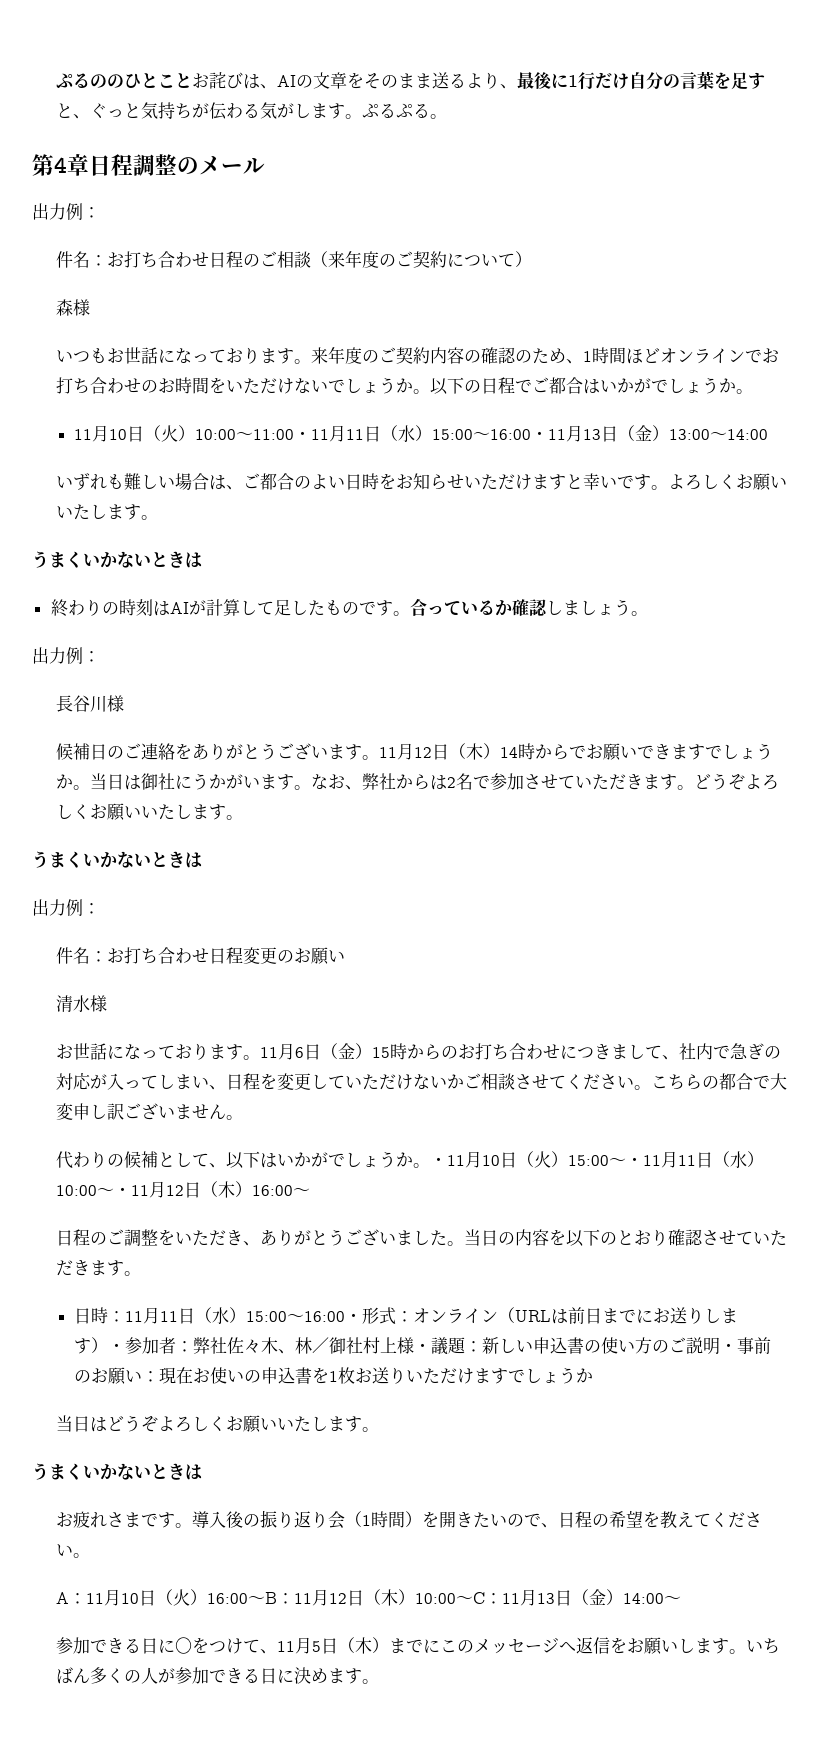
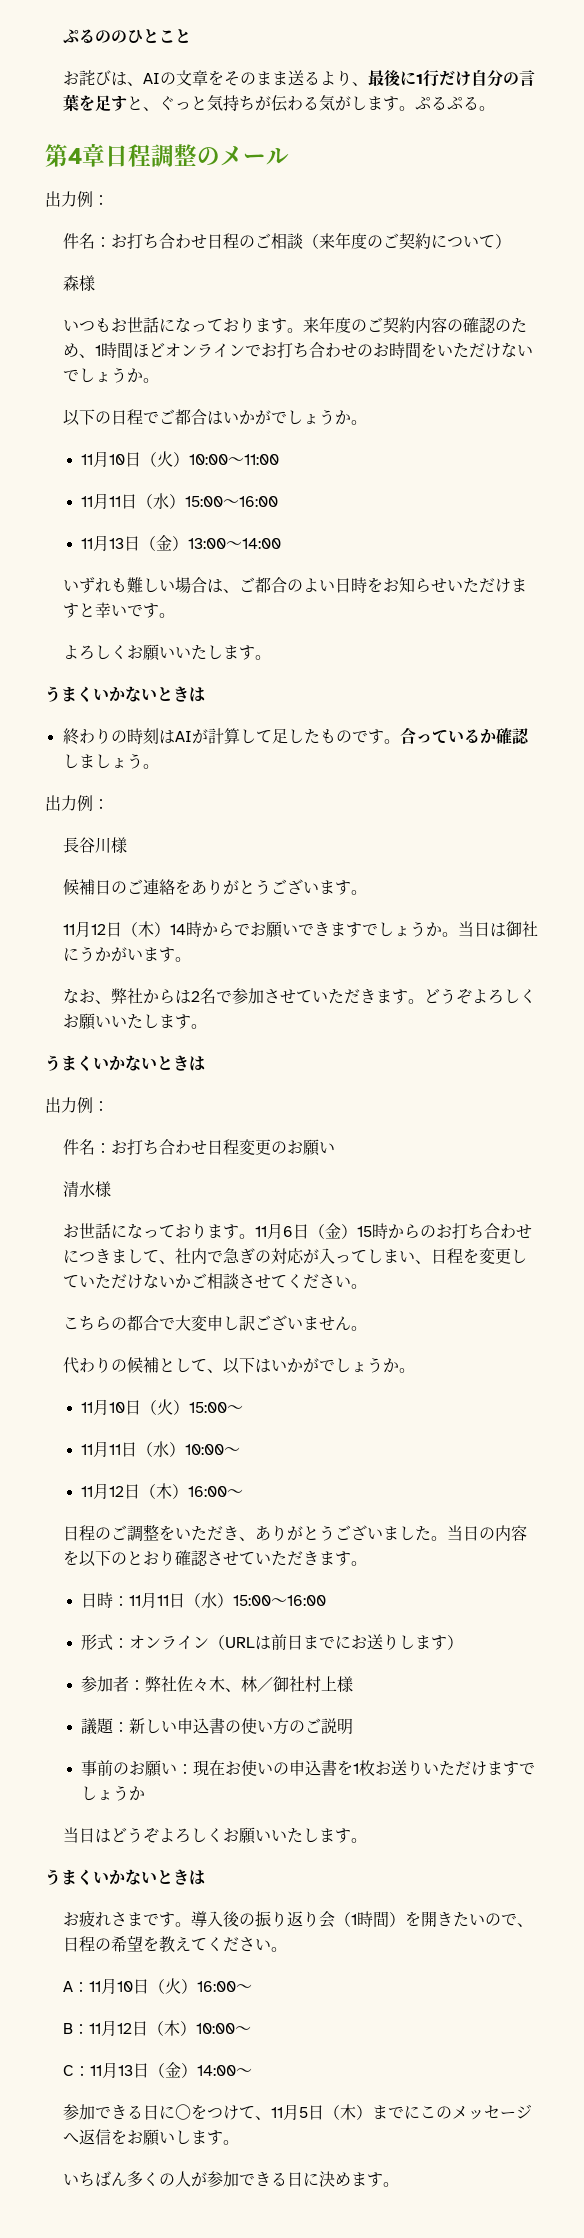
- ぷるののひとことお詫びは、AIの文章をそのまま送るより、最後に1行だけ自分の言葉を足すと、ぐっと気持ちが伝わる気がします。
+ ぷるののひとこと
+ お詫びは、AIの文章をそのまま送るより、最後に1行だけ自分の言葉を足すと、ぐっと気持ちが伝わる気がします。
- 来年度のご契約内容の確認のため、1時間ほどオンラインでお打ち合わせのお時間をいただけないでしょうか。以下の日程でご都合はいかがでしょうか。
+ 来年度のご契約内容の確認のため、1時間ほどオンラインでお打ち合わせのお時間をいただけないでしょうか。
+ 以下の日程でご都合はいかがでしょうか。
- 11月10日（火）10:00〜11:00・11月11日（水）15:00〜16:00・11月13日（金）13:00〜14:00
+ 11月10日（火）10:00〜11:00
+ 11月11日（水）15:00〜16:00
+ 11月13日（金）13:00〜14:00
- いずれも難しい場合は、ご都合のよい日時をお知らせいただけますと幸いです。よろしくお願いいたします。
+ いずれも難しい場合は、ご都合のよい日時をお知らせいただけますと幸いです。
+ よろしくお願いいたします。
- 候補日のご連絡をありがとうございます。11月12日（木）14時からでお願いできますでしょうか。
+ 候補日のご連絡をありがとうございます。
+ 11月12日（木）14時からでお願いできますでしょうか。
- 当日は御社にうかがいます。なお、弊社からは2名で参加させていただきます。
+ 当日は御社にうかがいます。
+ なお、弊社からは2名で参加させていただきます。
- 11月6日（金）15時からのお打ち合わせにつきまして、社内で急ぎの対応が入ってしまい、日程を変更していただけないかご相談させてください。こちらの都合で大変申し訳ございません。
+ 11月6日（金）15時からのお打ち合わせにつきまして、社内で急ぎの対応が入ってしまい、日程を変更していただけないかご相談させてください。
+ こちらの都合で大変申し訳ございません。
- 代わりの候補として、以下はいかがでしょうか。・11月10日（火）15:00〜・11月11日（水）10:00〜・11月12日（木）16:00〜
+ 代わりの候補として、以下はいかがでしょうか。
+ 11月10日（火）15:00〜
+ 11月11日（水）10:00〜
+ 11月12日（木）16:00〜
- 日時：11月11日（水）15:00〜16:00・形式：オンライン（URLは前日までにお送りします）・参加者：弊社佐々木、林／御社村上様・議題：新しい申込書の使い方のご説明・事前のお願い：現在お使いの申込書を1枚お送りいただけますでしょうか
+ 日時：11月11日（水）15:00〜16:00
+ 形式：オンライン（URLは前日までにお送りします）
+ 参加者：弊社佐々木、林／御社村上様
+ 議題：新しい申込書の使い方のご説明
+ 事前のお願い：現在お使いの申込書を1枚お送りいただけますでしょうか
- A：11月10日（火）16:00〜B：11月12日（木）10:00〜C：11月13日（金）14:00〜
+ A：11月10日（火）16:00〜
+ B：11月12日（木）10:00〜
+ C：11月13日（金）14:00〜
- 参加できる日に〇をつけて、11月5日（木）までにこのメッセージへ返信をお願いします。いちばん多くの人が参加できる日に決めます。
+ 参加できる日に〇をつけて、11月5日（木）までにこのメッセージへ返信をお願いします。
+ いちばん多くの人が参加できる日に決めます。

